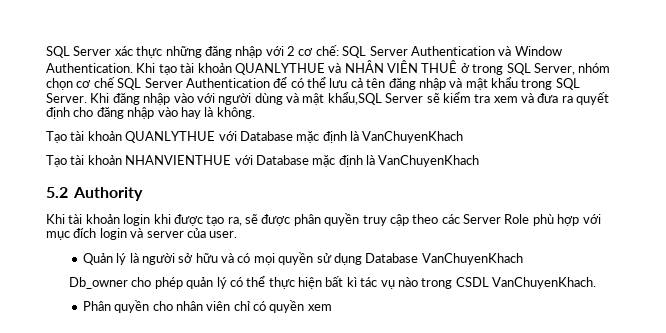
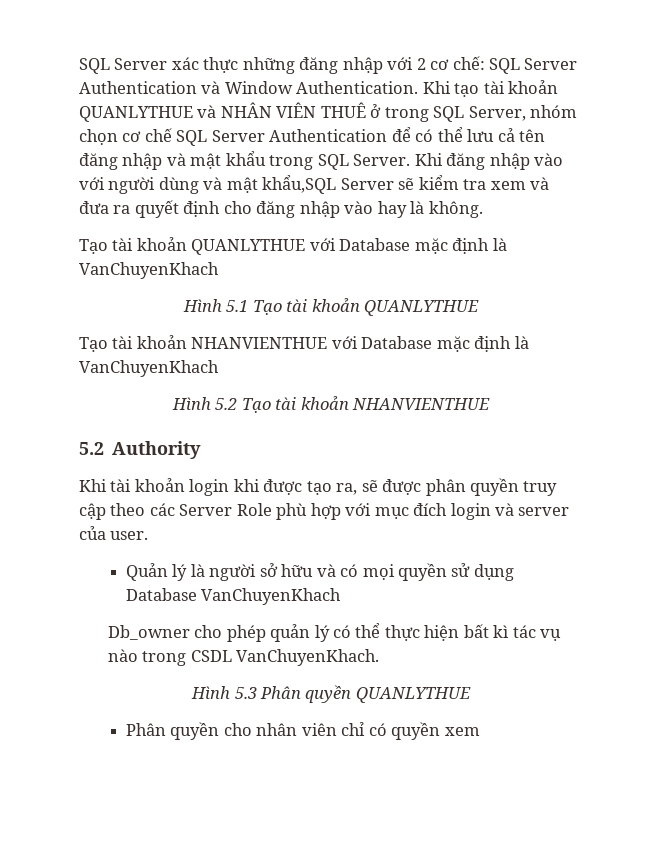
+ Hình 5.1 Tạo tài khoản QUANLYTHUE
+ Hình 5.2 Tạo tài khoản NHANVIENTHUE
+ Hình 5.3 Phân quyền QUANLYTHUE

